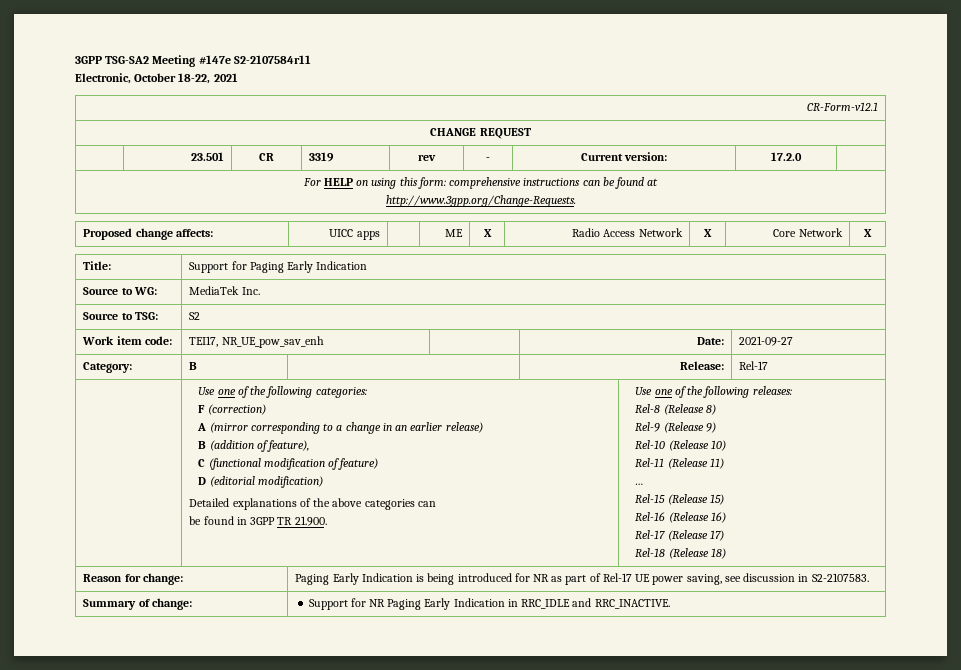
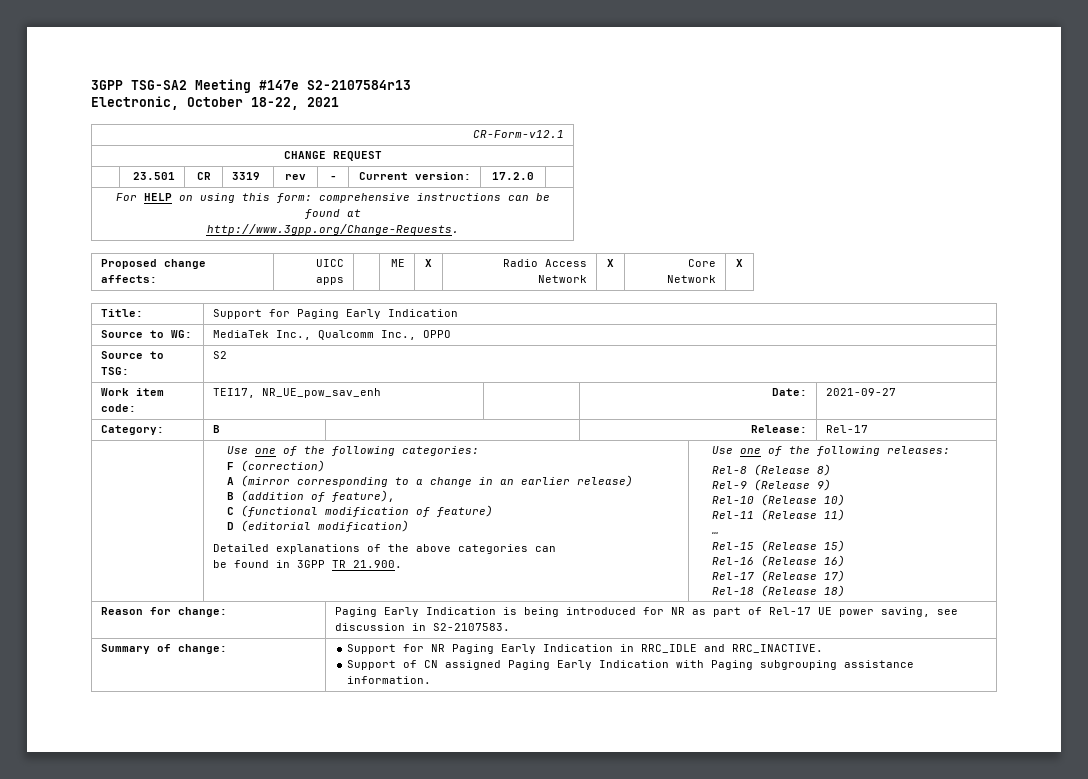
- 3GPP TSG-SA2 Meeting #147e S2-2107584r11
+ 3GPP TSG-SA2 Meeting #147e S2-2107584r13
- Source to WG: | MediaTek Inc.
+ Source to WG: | MediaTek Inc., Qualcomm Inc., OPPO
  Summary of change: | Support for NR Paging Early Indication in RRC_IDLE and RRC_INACTIVE.
+ Support of CN assigned Paging Early Indication with Paging subgrouping assistance information.

